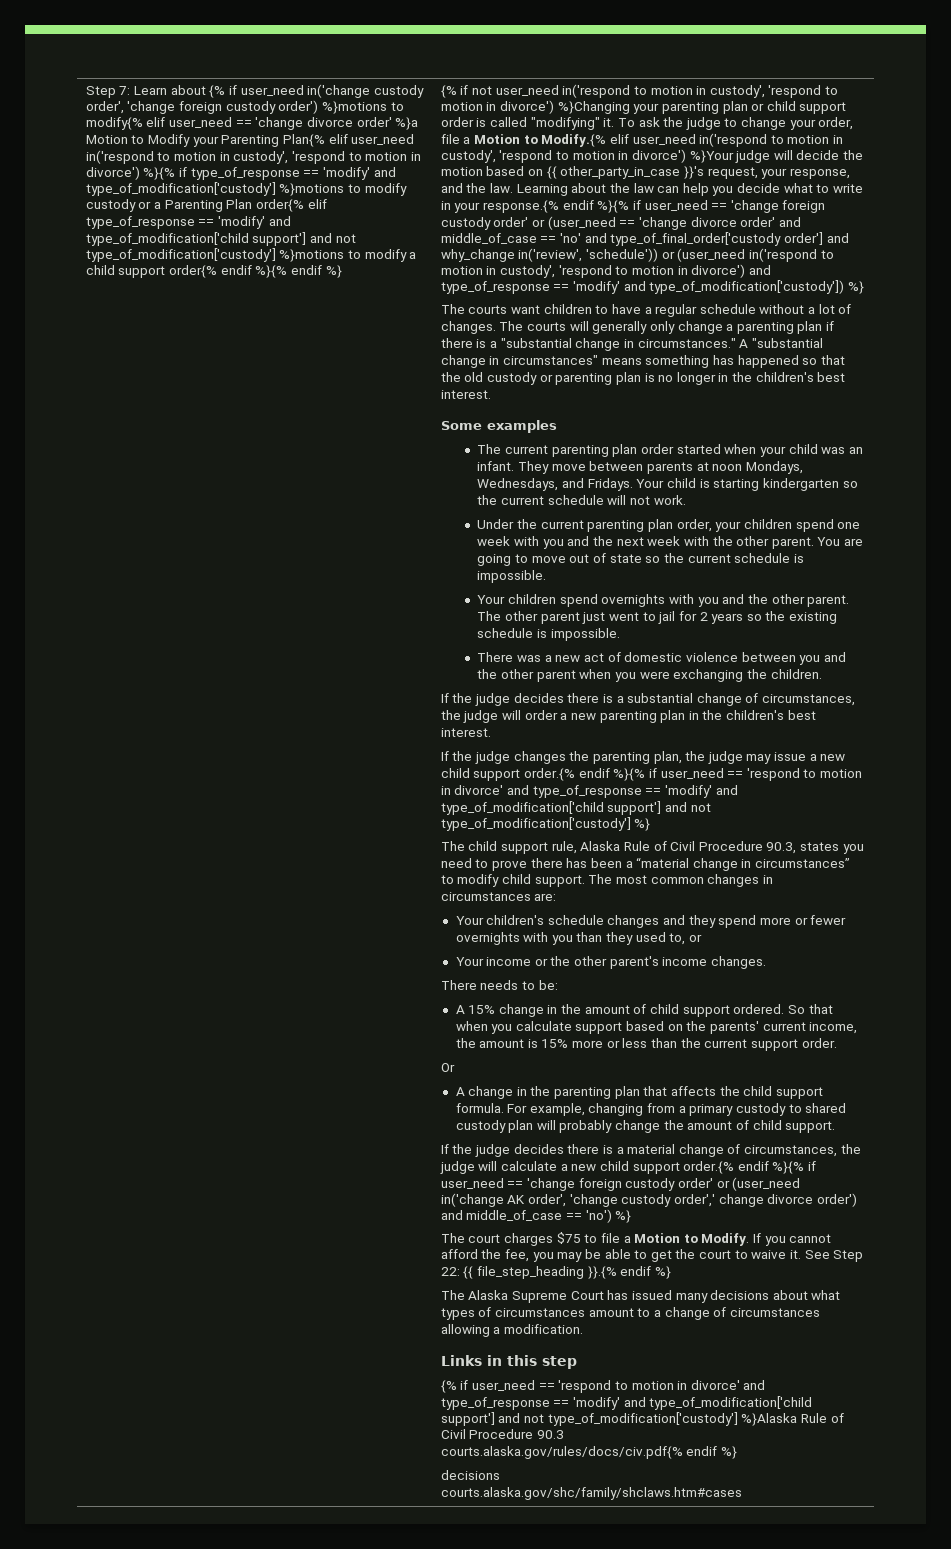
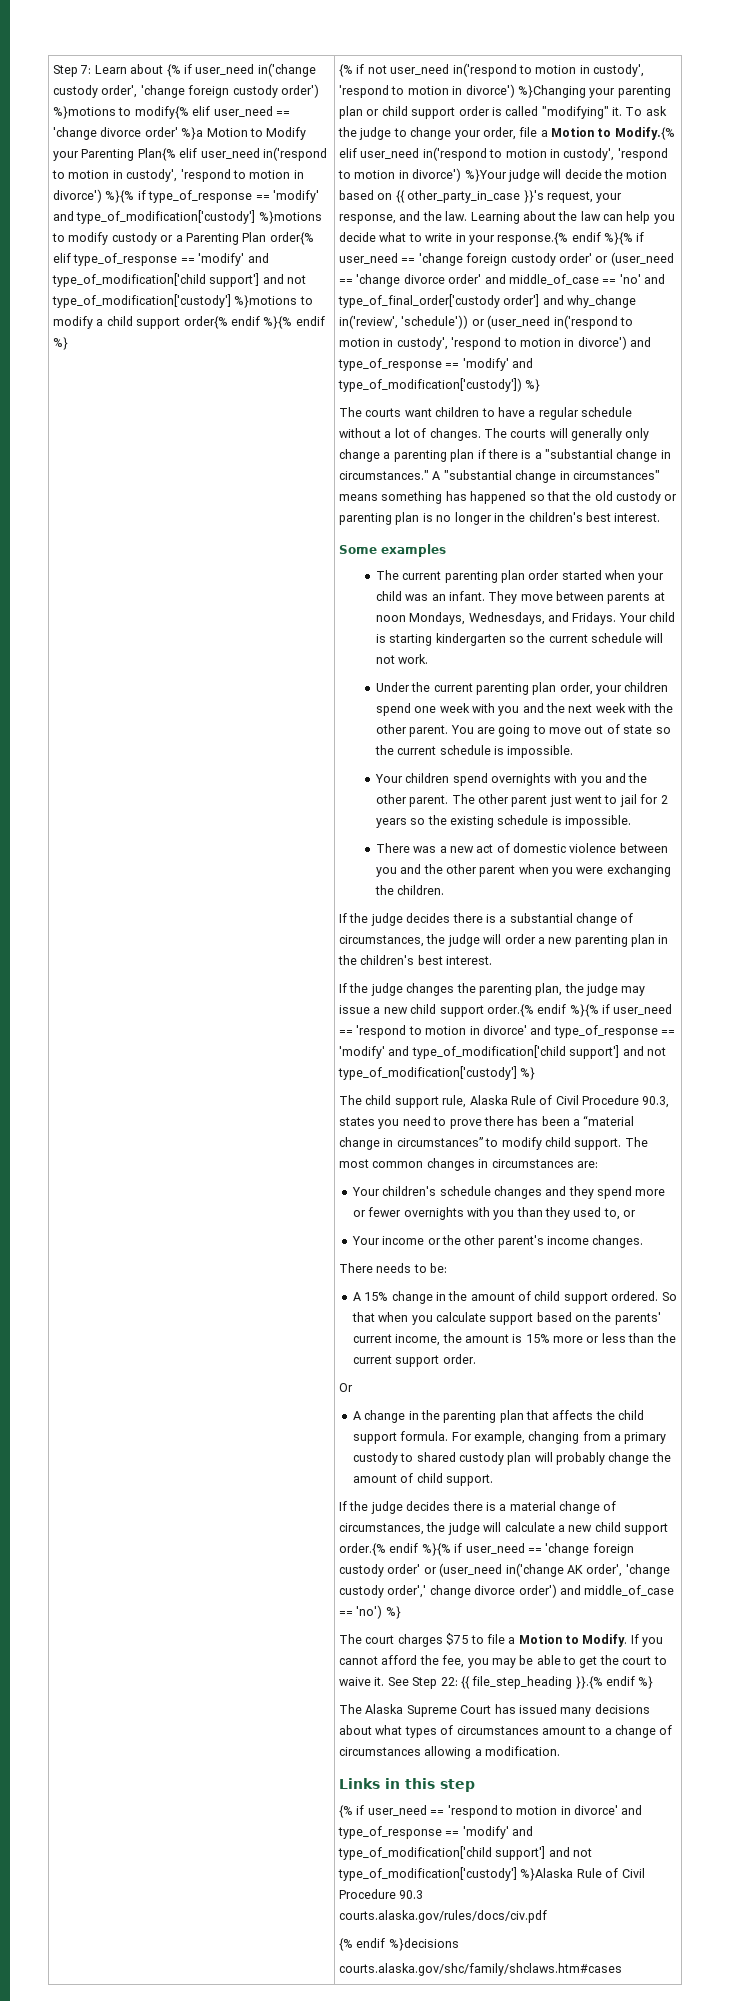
- courts.alaska.gov/rules/docs/civ.pdf{% endif %}
- decisions
+ courts.alaska.gov/rules/docs/civ.pdf
+ {% endif %}decisions

